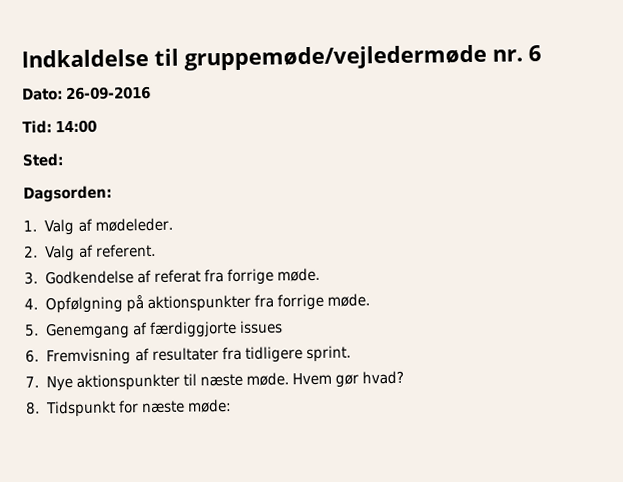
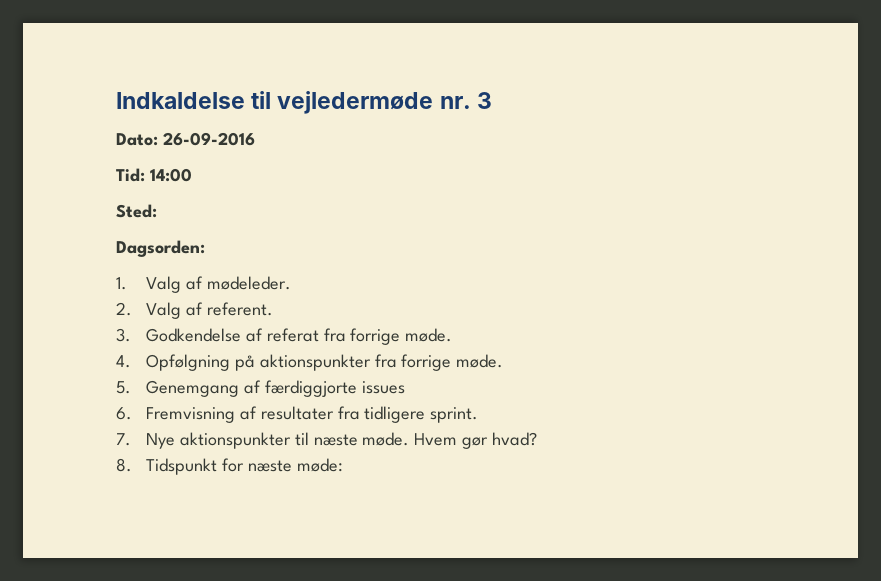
- Indkaldelse til gruppemøde/vejledermøde nr. 6
+ Indkaldelse til vejledermøde nr. 3

